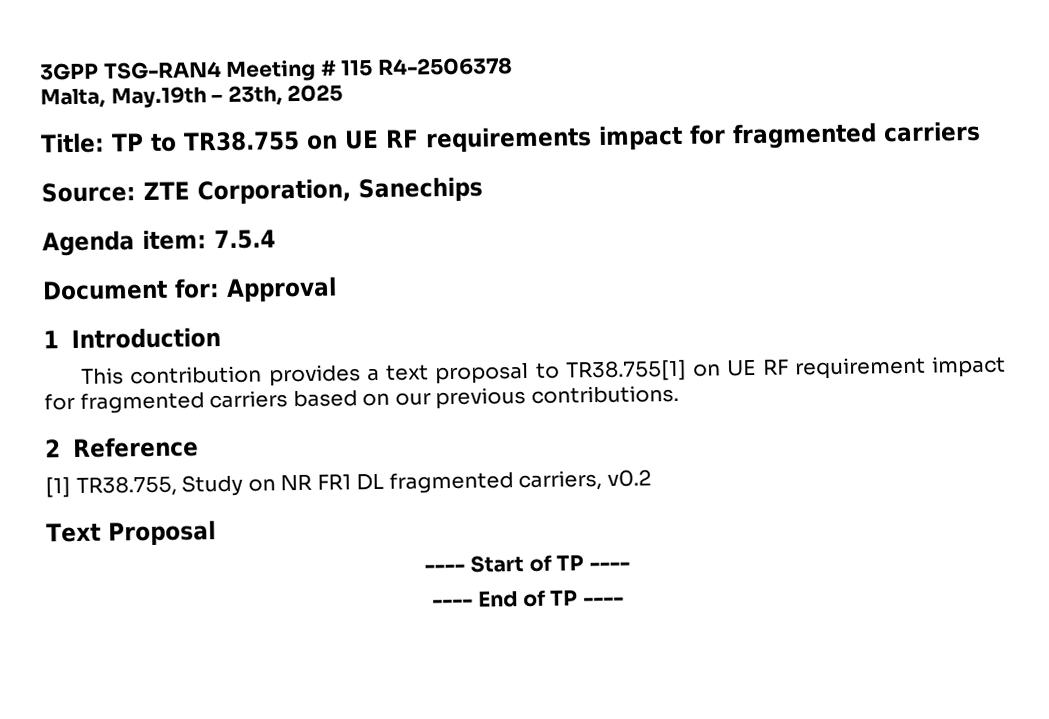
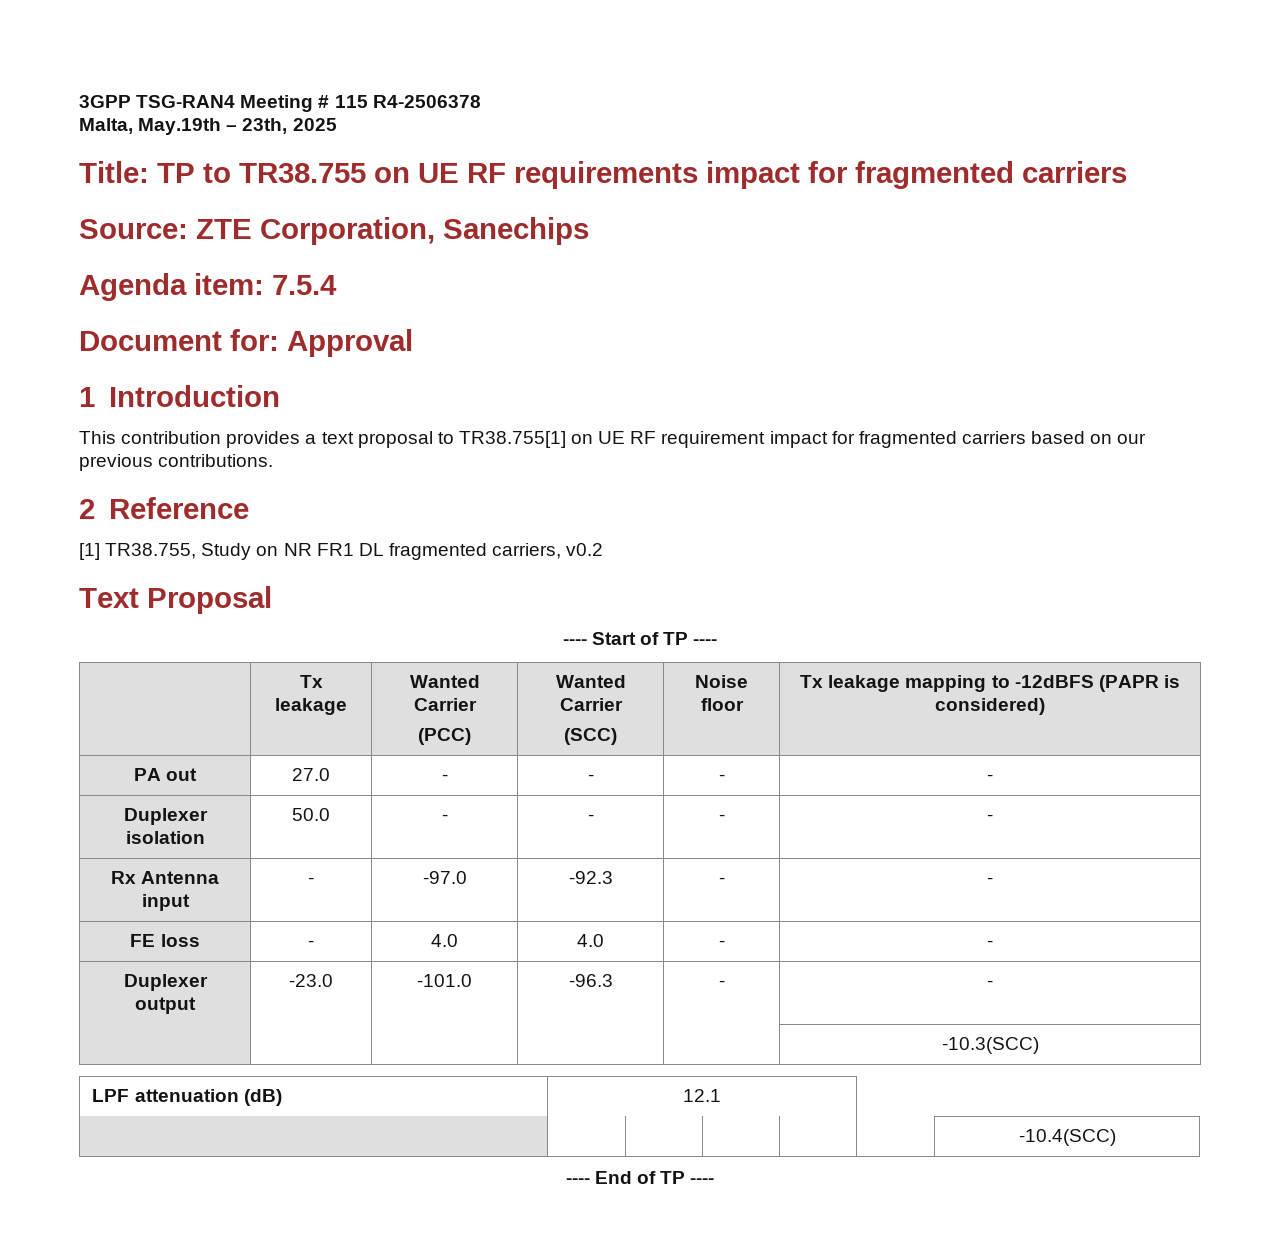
+ | Tx leakage | Wanted Carrier
+ (PCC) | Wanted Carrier
+ (SCC) | Noise floor | Tx leakage mapping to -12dBFS (PAPR is considered)
+ PA out | 27.0 | - | - | - | -
+ Duplexer isolation | 50.0 | - | - | - | -
+ Rx Antenna input | - | -97.0 | -92.3 | - | -
+ FE loss | - | 4.0 | 4.0 | - | -
+ Duplexer output | -23.0 | -101.0 | -96.3 | - | -
+ | | | | | -10.3(SCC)
+ LPF attenuation (dB) | 12.1
+ | | | | | | -10.4(SCC)

